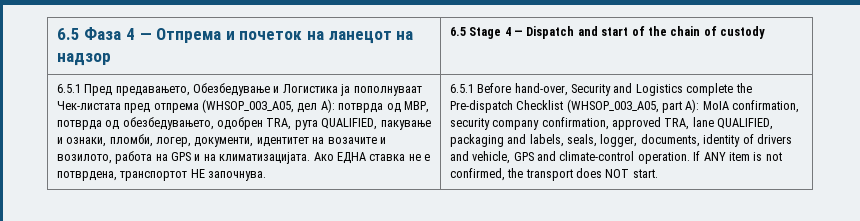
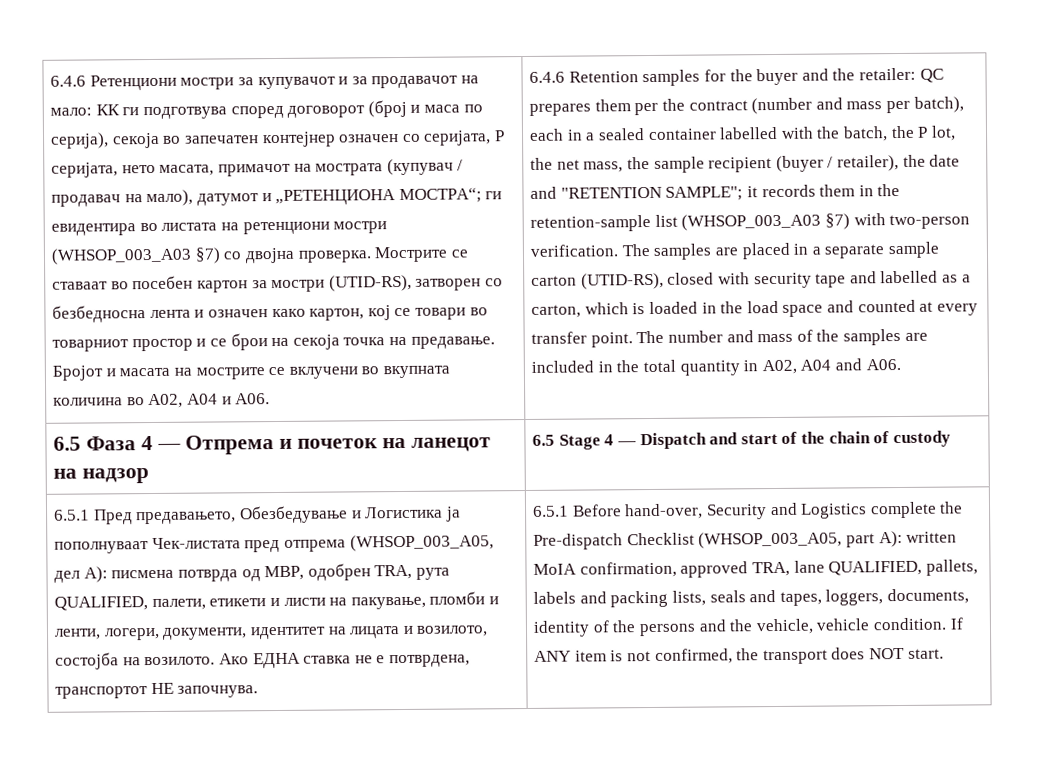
+ 6.4.6 Ретенциони мостри за купувачот и за продавачот на мало: КК ги подготвува според договорот (број и маса по серија), секоја во запечатен контејнер означен со серијата, P серијата, нето масата, примачот на мострата (купувач / продавач на мало), датумот и „РЕТЕНЦИОНА МОСТРА“; ги евидентира во листата на ретенциони мостри (WHSOP_003_A03 §7) со двојна проверка. Мострите се ставаат во посебен картон за мостри (UTID-RS), затворен со безбедносна лента и означен како картон, кој се товари во товарниот простор и се брои на секоја точка на предавање. Бројот и масата на мострите се вклучени во вкупната количина во A02, A04 и A06. | 6.4.6 Retention samples for the buyer and the retailer: QC prepares them per the contract (number and mass per batch), each in a sealed container labelled with the batch, the P lot, the net mass, the sample recipient (buyer / retailer), the date and "RETENTION SAMPLE"; it records them in the retention-sample list (WHSOP_003_A03 §7) with two-person verification. The samples are placed in a separate sample carton (UTID-RS), closed with security tape and labelled as a carton, which is loaded in the load space and counted at every transfer point. The number and mass of the samples are included in the total quantity in A02, A04 and A06.
- 6.5.1 Пред предавањето, Обезбедување и Логистика ја пополнуваат Чек-листата пред отпрема (WHSOP_003_A05, дел А): потврда од МВР, потврда од обезбедувањето, одобрен TRA, рута QUALIFIED, пакување и ознаки, пломби, логер, документи, идентитет на возачите и возилото, работа на GPS и на климатизацијата.
+ 6.5.1 Пред предавањето, Обезбедување и Логистика ја пополнуваат Чек-листата пред отпрема (WHSOP_003_A05, дел А): писмена потврда од МВР, одобрен TRA, рута QUALIFIED, палети, етикети и листи на пакување, пломби и ленти, логери, документи, идентитет на лицата и возилото, состојба на возилото.
- 6.5.1 Before hand-over, Security and Logistics complete the Pre-dispatch Checklist (WHSOP_003_A05, part A): MoIA confirmation, security company confirmation, approved TRA, lane QUALIFIED, packaging and labels, seals, logger, documents, identity of drivers and vehicle, GPS and climate-control operation.
+ 6.5.1 Before hand-over, Security and Logistics complete the Pre-dispatch Checklist (WHSOP_003_A05, part A): written MoIA confirmation, approved TRA, lane QUALIFIED, pallets, labels and packing lists, seals and tapes, loggers, documents, identity of the persons and the vehicle, vehicle condition.

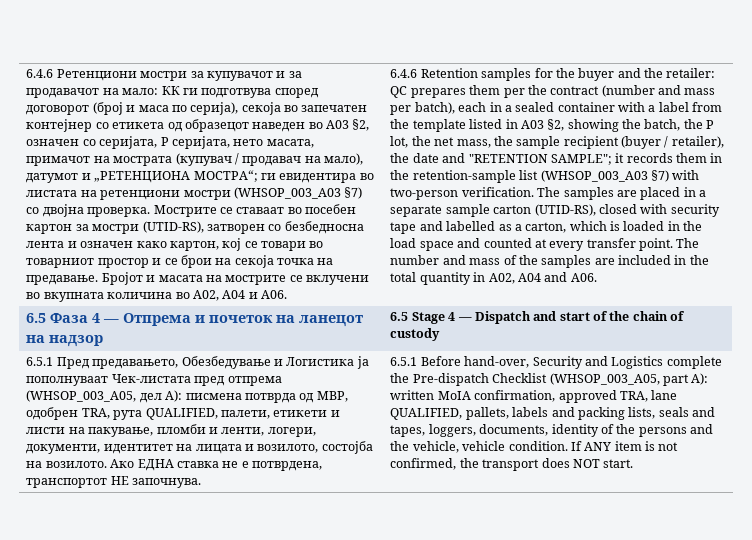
- 6.4.6 Ретенциони мостри за купувачот и за продавачот на мало: КК ги подготвува според договорот (број и маса по серија), секоја во запечатен контејнер означен со серијата, P серијата, нето масата, примачот на мострата (купувач / продавач на мало), датумот и „РЕТЕНЦИОНА МОСТРА“; ги евидентира во листата на ретенциони мостри (WHSOP_003_A03 §7) со двојна проверка.
+ 6.4.6 Ретенциони мостри за купувачот и за продавачот на мало: КК ги подготвува според договорот (број и маса по серија), секоја во запечатен контејнер со етикета од образецот наведен во A03 §2, означен со серијата, P серијата, нето масата, примачот на мострата (купувач / продавач на мало), датумот и „РЕТЕНЦИОНА МОСТРА“; ги евидентира во листата на ретенциони мостри (WHSOP_003_A03 §7) со двојна проверка.
- 6.4.6 Retention samples for the buyer and the retailer: QC prepares them per the contract (number and mass per batch), each in a sealed container labelled with the batch, the P lot, the net mass, the sample recipient (buyer / retailer), the date and "RETENTION SAMPLE"; it records them in the retention-sample list (WHSOP_003_A03 §7) with two-person verification.
+ 6.4.6 Retention samples for the buyer and the retailer: QC prepares them per the contract (number and mass per batch), each in a sealed container with a label from the template listed in A03 §2, showing the batch, the P lot, the net mass, the sample recipient (buyer / retailer), the date and "RETENTION SAMPLE"; it records them in the retention-sample list (WHSOP_003_A03 §7) with two-person verification.

